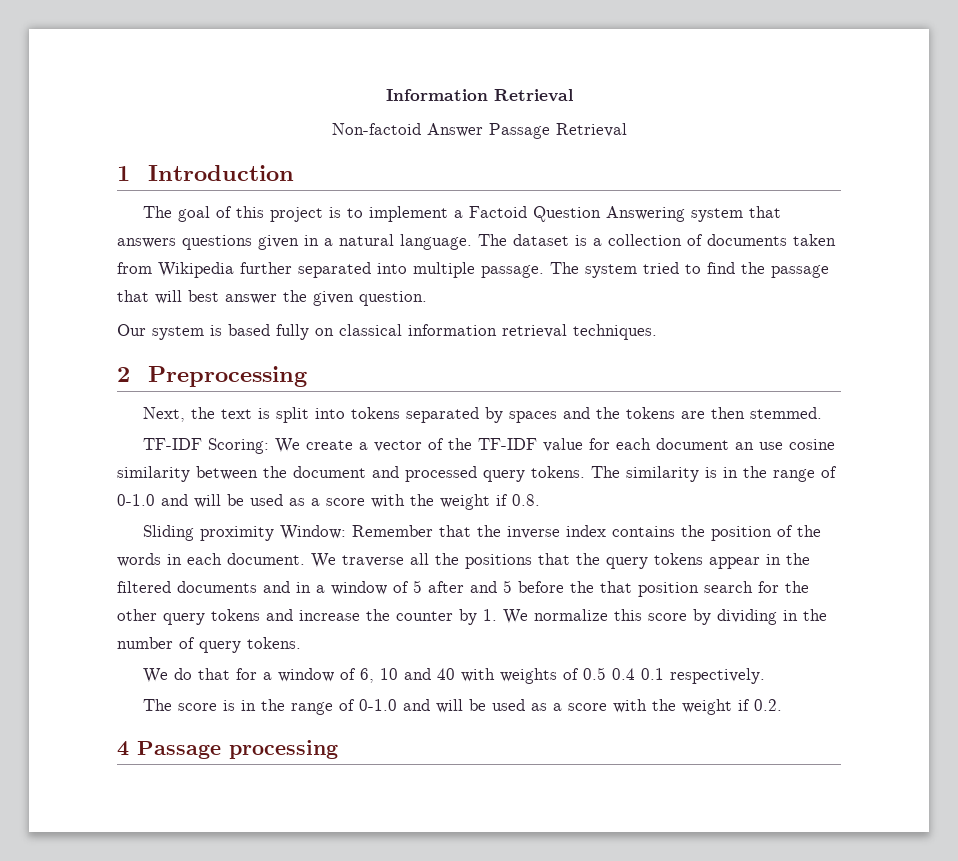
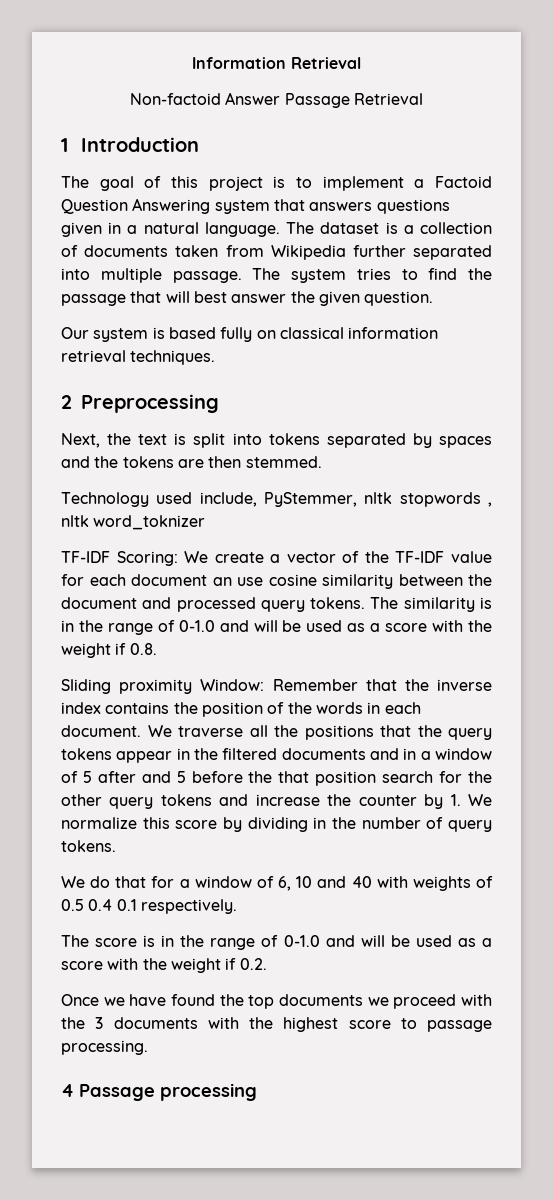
- The system tried to find the passage that will best answer the given question.
+ The system tries to find the passage that will best answer the given question.
+ Technology used include, PyStemmer, nltk stopwords , nltk word_toknizer
+ Once we have found the top documents we proceed with the 3 documents with the highest score to passage processing.

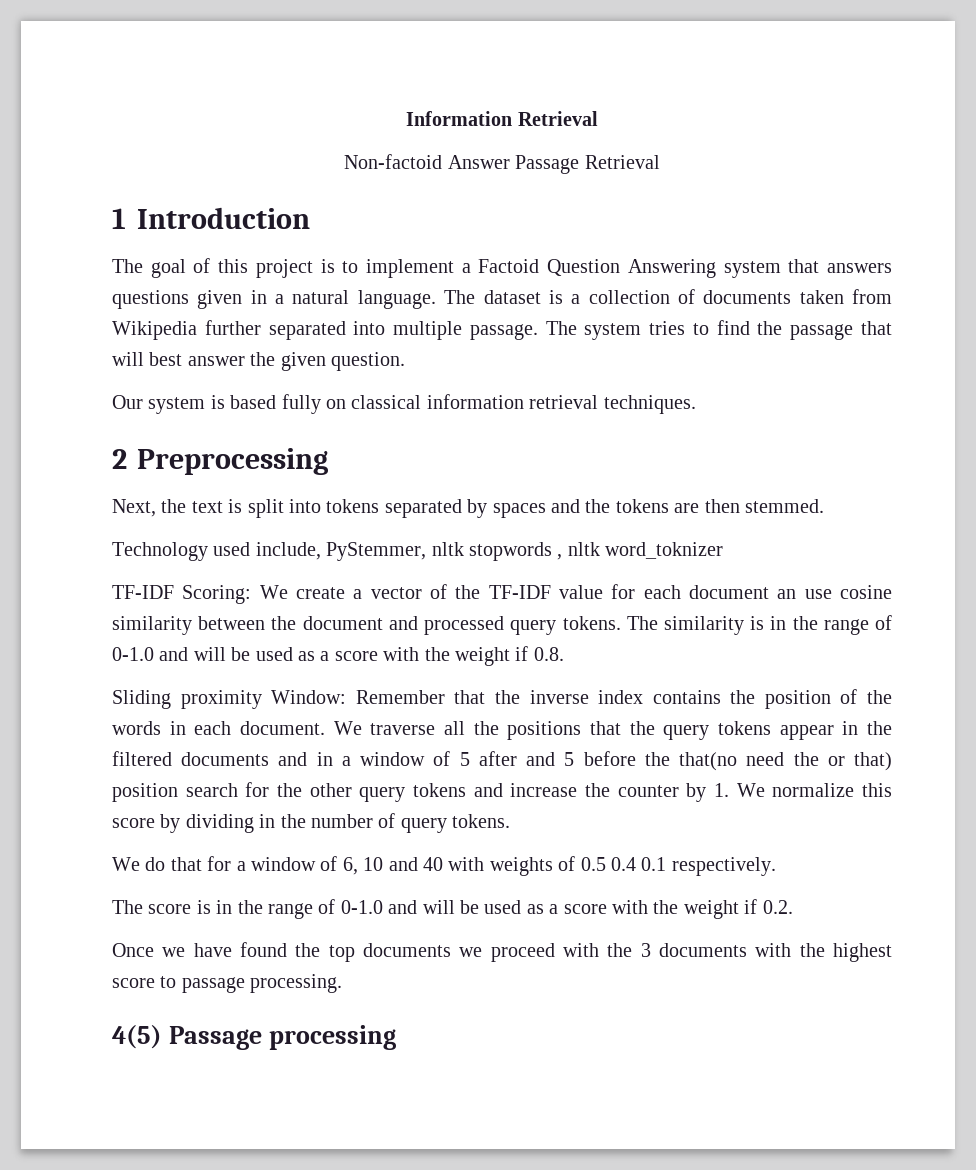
- We traverse all the positions that the query tokens appear in the filtered documents and in a window of 5 after and 5 before the that position search for the other query tokens and increase the counter by 1. We normalize this score by dividing in the number of query tokens.
+ We traverse all the positions that the query tokens appear in the filtered documents and in a window of 5 after and 5 before the that(no need the or that) position search for the other query tokens and increase the counter by 1. We normalize this score by dividing in the number of query tokens.
- 4 Passage processing
+ 4(5) Passage processing

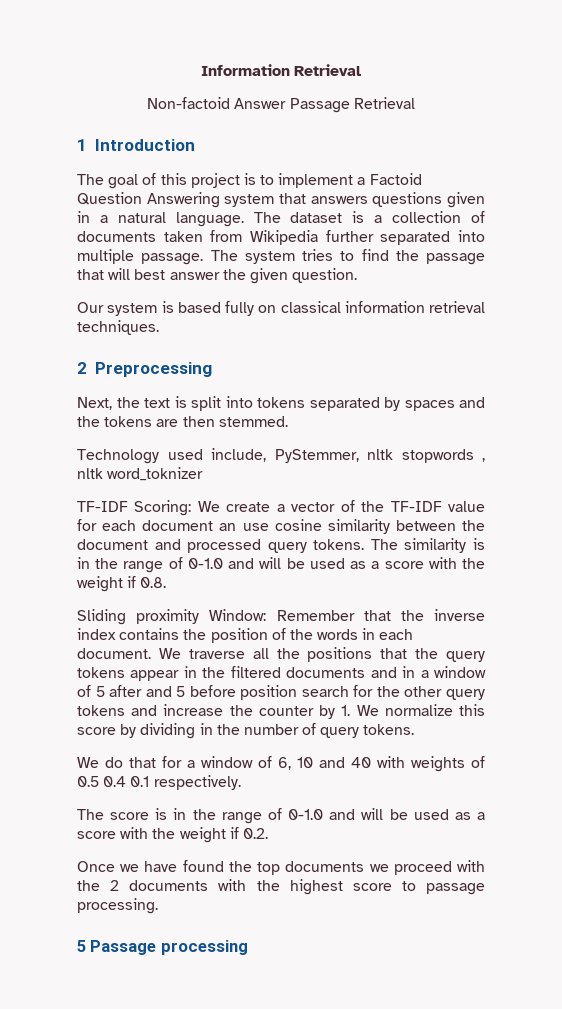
- We traverse all the positions that the query tokens appear in the filtered documents and in a window of 5 after and 5 before the that(no need the or that) position search for the other query tokens and increase the counter by 1. We normalize this score by dividing in the number of query tokens.
+ We traverse all the positions that the query tokens appear in the filtered documents and in a window of 5 after and 5 before position search for the other query tokens and increase the counter by 1. We normalize this score by dividing in the number of query tokens.
- Once we have found the top documents we proceed with the 3 documents with the highest score to passage processing.
+ Once we have found the top documents we proceed with the 2 documents with the highest score to passage processing.
- 4(5) Passage processing
+ 5 Passage processing

